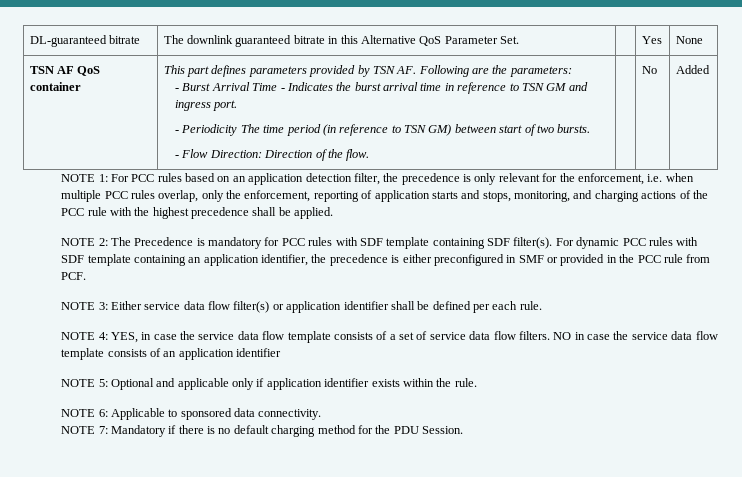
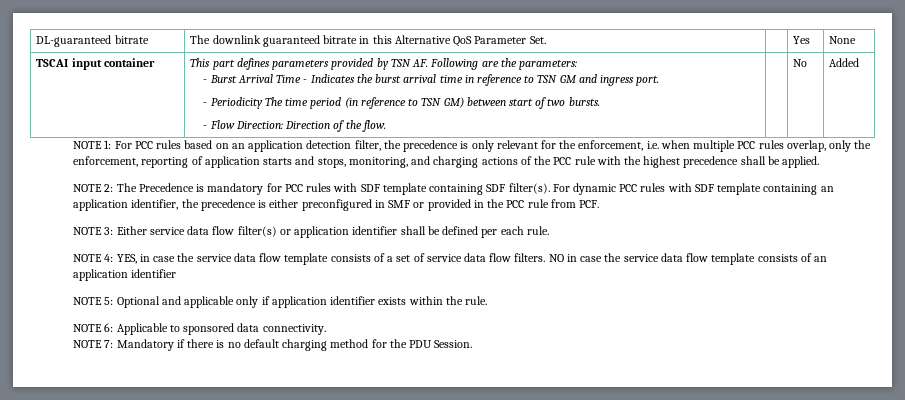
- TSN AF QoS container
+ TSCAI input container

